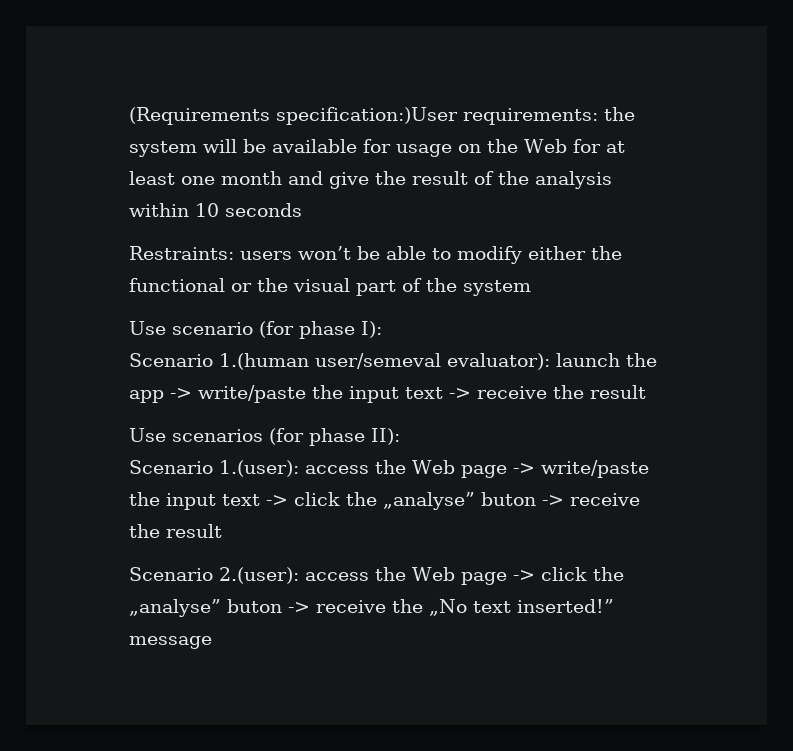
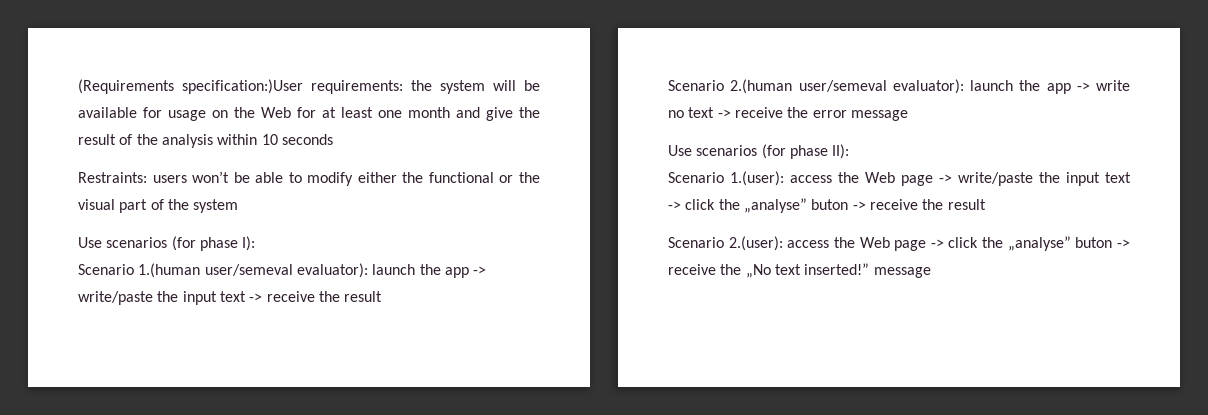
- Use scenario (for phase I):
+ Use scenarios (for phase I):
+ Scenario 2.(human user/semeval evaluator): launch the app -> write no text -> receive the error message

